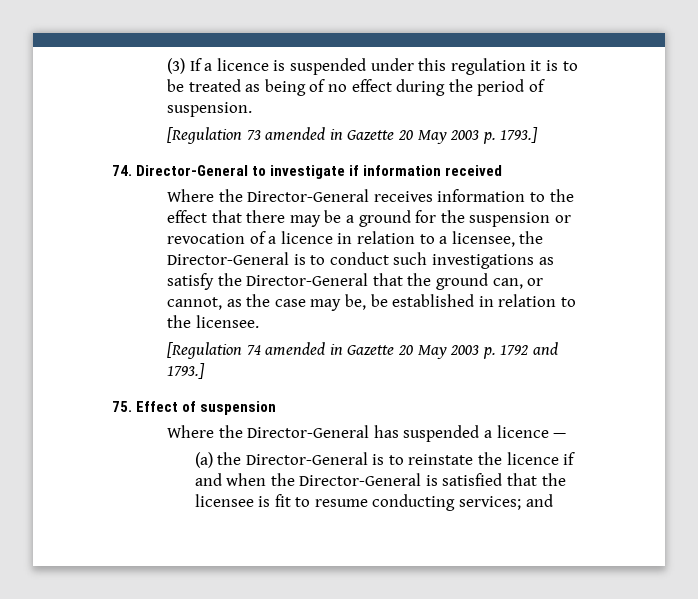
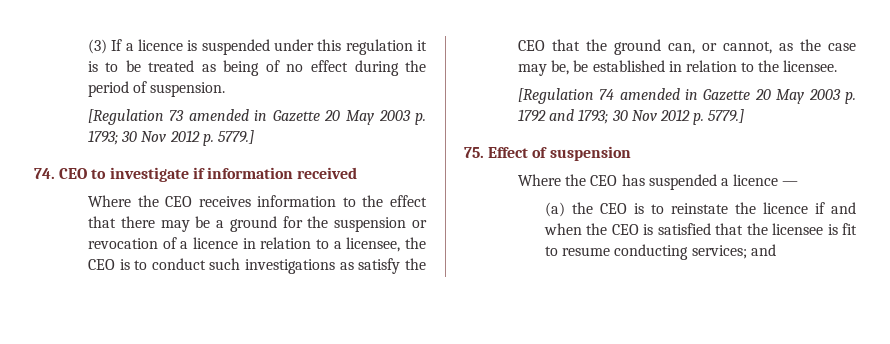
- [Regulation 73 amended in Gazette 20 May 2003 p. 1793.]
+ [Regulation 73 amended in Gazette 20 May 2003 p. 1793; 30 Nov 2012 p. 5779.]
- 74. Director-General to investigate if information received
+ 74. CEO to investigate if information received
- Where the Director-General receives information to the effect that there may be a ground for the suspension or revocation of a licence in relation to a licensee, the Director-General is to conduct such investigations as satisfy the Director-General that the ground can, or cannot, as the case may be, be established in relation to the licensee.
+ Where the CEO receives information to the effect that there may be a ground for the suspension or revocation of a licence in relation to a licensee, the CEO is to conduct such investigations as satisfy the CEO that the ground can, or cannot, as the case may be, be established in relation to the licensee.
- [Regulation 74 amended in Gazette 20 May 2003 p. 1792 and 1793.]
+ [Regulation 74 amended in Gazette 20 May 2003 p. 1792 and 1793; 30 Nov 2012 p. 5779.]
- Where the Director-General has suspended a licence —
+ Where the CEO has suspended a licence —
- (a) the Director-General is to reinstate the licence if and when the Director-General is satisfied that the licensee is fit to resume conducting services; and
+ (a) the CEO is to reinstate the licence if and when the CEO is satisfied that the licensee is fit to resume conducting services; and

